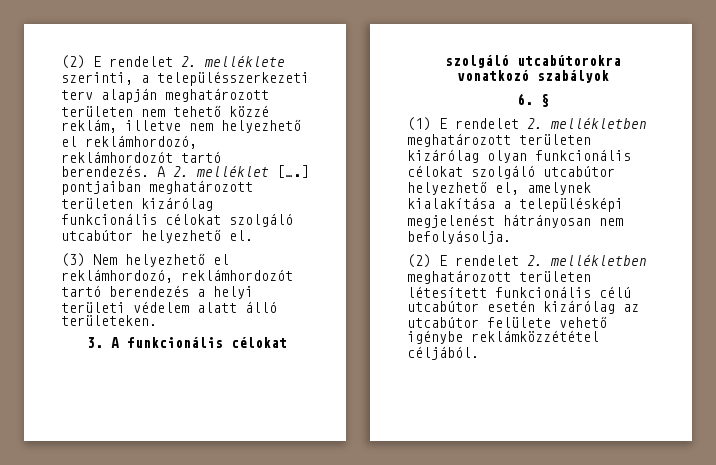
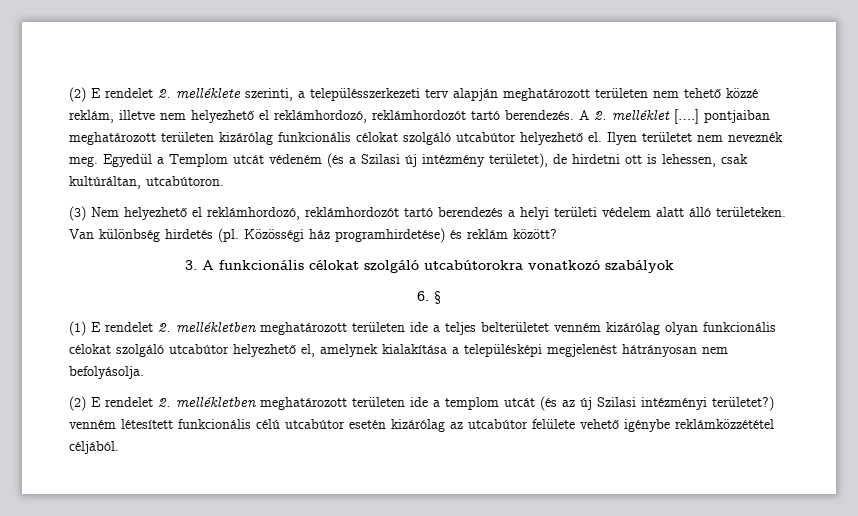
+ Ilyen területet nem neveznék meg. Egyedül a Templom utcát védeném (és a Szilasi új intézmény területet), de hirdetni ott is lehessen, csak kultúráltan, utcabútoron.
+ Van különbség hirdetés (pl. Közösségi ház programhirdetése) és reklám között?
- (1) E rendelet 2. mellékletben meghatározott területen kizárólag olyan funkcionális célokat szolgáló utcabútor helyezhető el, amelynek kialakítása a településképi megjelenést hátrányosan nem befolyásolja.
+ (1) E rendelet 2. mellékletben meghatározott területen ide a teljes belterületet venném kizárólag olyan funkcionális célokat szolgáló utcabútor helyezhető el, amelynek kialakítása a településképi megjelenést hátrányosan nem befolyásolja.
- (2) E rendelet 2. mellékletben meghatározott területen létesített funkcionális célú utcabútor esetén kizárólag az utcabútor felülete vehető igénybe reklámközzététel céljából.
+ (2) E rendelet 2. mellékletben meghatározott területen ide a templom utcát (és az új Szilasi intézményi területet?) venném létesített funkcionális célú utcabútor esetén kizárólag az utcabútor felülete vehető igénybe reklámközzététel céljából.

